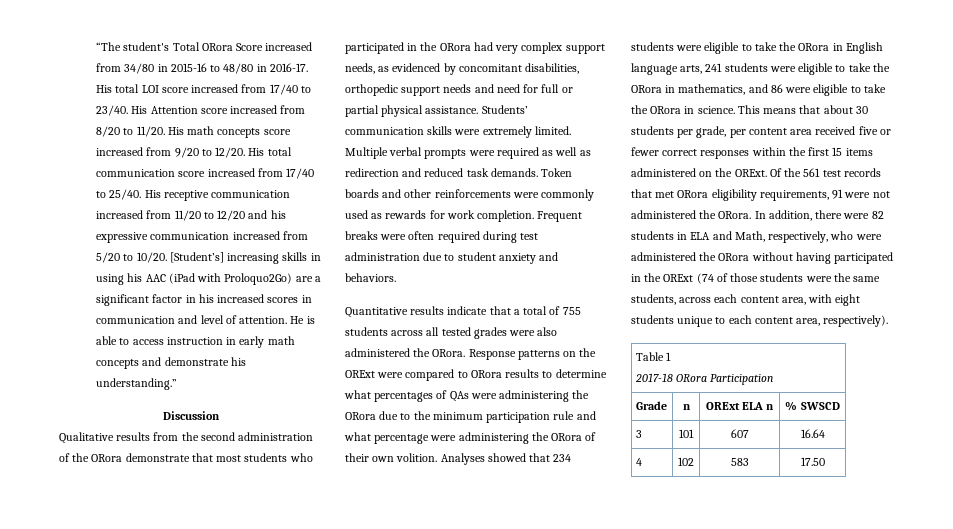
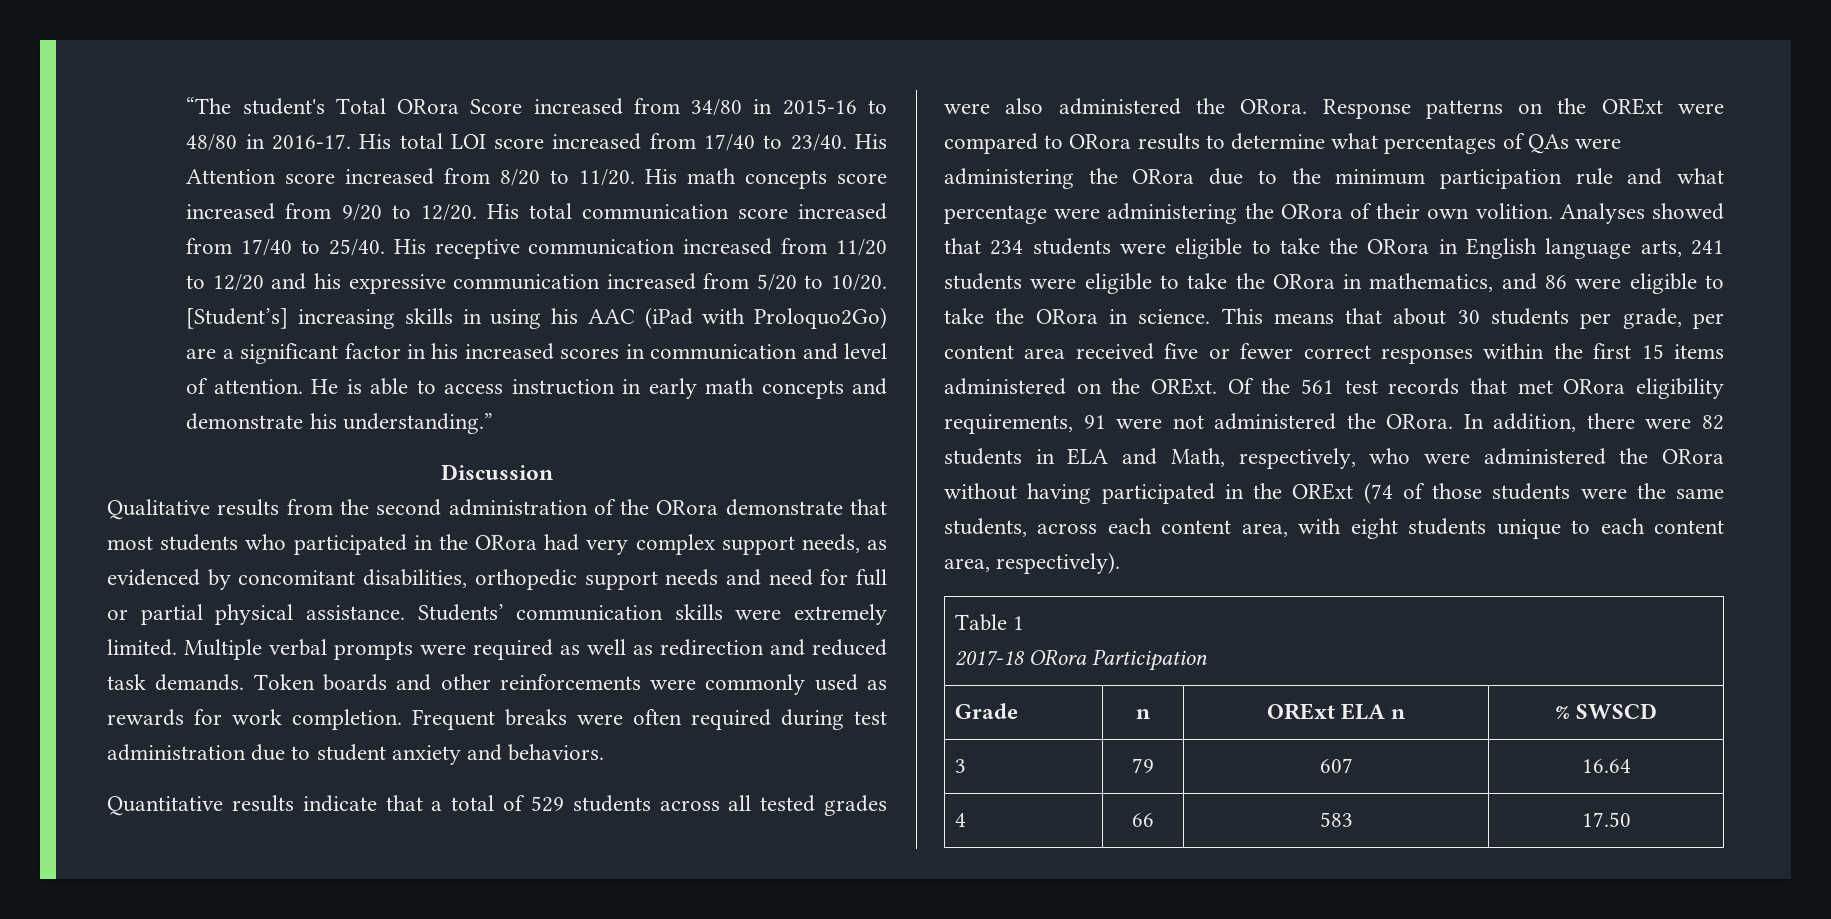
- Quantitative results indicate that a total of 755 students across all tested grades were also administered the ORora.
+ Quantitative results indicate that a total of 529 students across all tested grades were also administered the ORora.
- 3 | 101 | 607 | 16.64
+ 3 | 79 | 607 | 16.64
- 4 | 102 | 583 | 17.50
+ 4 | 66 | 583 | 17.50

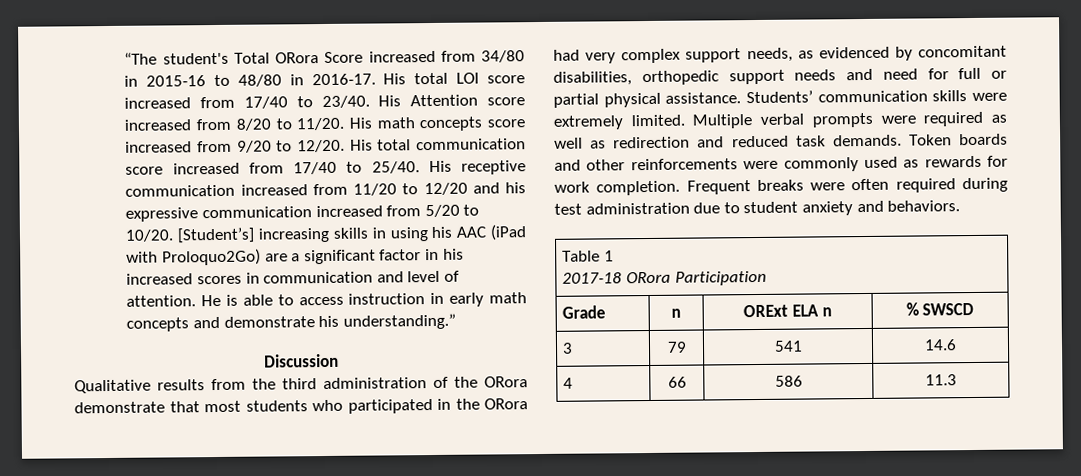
- Qualitative results from the second administration of the ORora demonstrate that most students who participated in the ORora had very complex support needs, as evidenced by concomitant disabilities, orthopedic support needs and need for full or partial physical assistance.
+ Qualitative results from the third administration of the ORora demonstrate that most students who participated in the ORora had very complex support needs, as evidenced by concomitant disabilities, orthopedic support needs and need for full or partial physical assistance.
- Quantitative results indicate that a total of 529 students across all tested grades were also administered the ORora. Response patterns on the ORExt were compared to ORora results to determine what percentages of QAs were administering the ORora due to the minimum participation rule and what percentage were administering the ORora of their own volition. Analyses showed that 234 students were eligible to take the ORora in English language arts, 241 students were eligible to take the ORora in mathematics, and 86 were eligible to take the ORora in science. This means that about 30 students per grade, per content area received five or fewer correct responses within the first 15 items administered on the ORExt. Of the 561 test records that met ORora eligibility requirements, 91 were not administered the ORora. In addition, there were 82 students in ELA and Math, respectively, who were administered the ORora without having participated in the ORExt (74 of those students were the same students, across each content area, with eight students unique to each content area, respectively).
- 3 | 79 | 607 | 16.64
+ 3 | 79 | 541 | 14.6
- 4 | 66 | 583 | 17.50
+ 4 | 66 | 586 | 11.3

